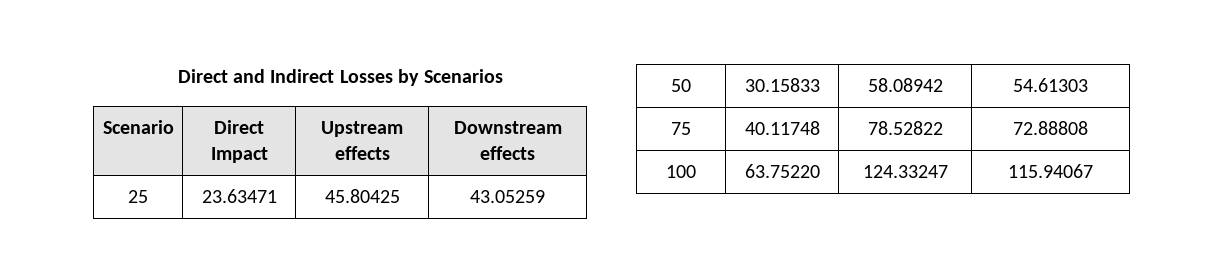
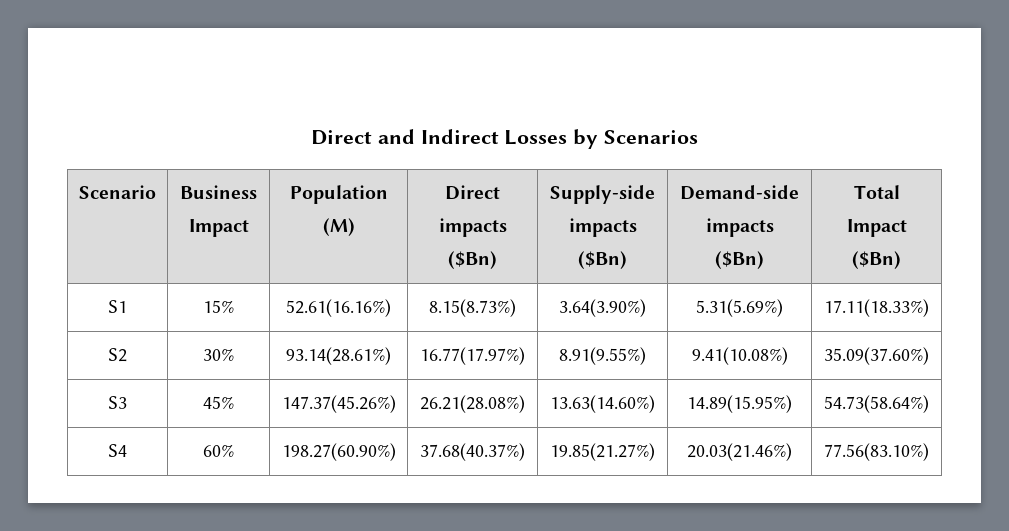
- Scenario | Direct Impact | Upstream effects | Downstream effects
- 25 | 23.63471 | 45.80425 | 43.05259
- 50 | 30.15833 | 58.08942 | 54.61303
- 75 | 40.11748 | 78.52822 | 72.88808
- 100 | 63.75220 | 124.33247 | 115.94067
+ Scenario | Business Impact | Population (M) | Direct impacts ($Bn) | Supply-side impacts ($Bn) | Demand-side impacts ($Bn) | Total Impact ($Bn)
+ S1 | 15% | 52.61(16.16%) | 8.15(8.73%) | 3.64(3.90%) | 5.31(5.69%) | 17.11(18.33%)
+ S2 | 30% | 93.14(28.61%) | 16.77(17.97%) | 8.91(9.55%) | 9.41(10.08%) | 35.09(37.60%)
+ S3 | 45% | 147.37(45.26%) | 26.21(28.08%) | 13.63(14.60%) | 14.89(15.95%) | 54.73(58.64%)
+ S4 | 60% | 198.27(60.90%) | 37.68(40.37%) | 19.85(21.27%) | 20.03(21.46%) | 77.56(83.10%)

